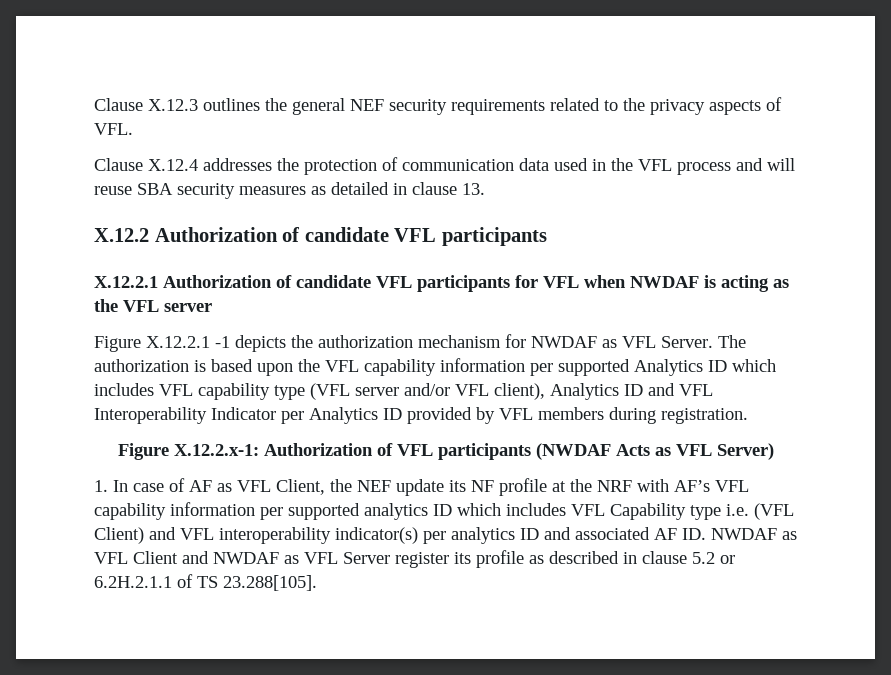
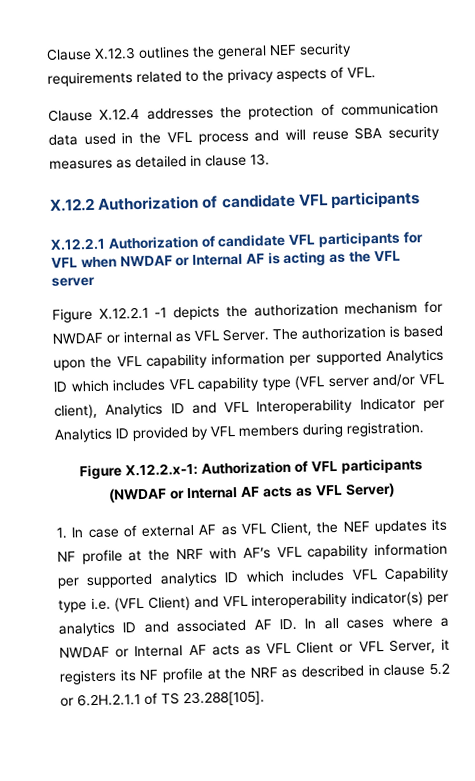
- X.12.2.1 Authorization of candidate VFL participants for VFL when NWDAF is acting as the VFL server
+ X.12.2.1 Authorization of candidate VFL participants for VFL when NWDAF or Internal AF is acting as the VFL server
- Figure X.12.2.1 -1 depicts the authorization mechanism for NWDAF as VFL Server.
+ Figure X.12.2.1 -1 depicts the authorization mechanism for NWDAF or internal as VFL Server.
- Figure X.12.2.x-1: Authorization of VFL participants (NWDAF Acts as VFL Server)
+ Figure X.12.2.x-1: Authorization of VFL participants (NWDAF or Internal AF acts as VFL Server)
- 1. In case of AF as VFL Client, the NEF update its NF profile at the NRF with AF’s VFL capability information per supported analytics ID which includes VFL Capability type i.e. (VFL Client) and VFL interoperability indicator(s) per analytics ID and associated AF ID. NWDAF as VFL Client and NWDAF as VFL Server register its profile as described in clause 5.2 or 6.2H.2.1.1 of TS 23.288[105].
+ 1. In case of external AF as VFL Client, the NEF updates its NF profile at the NRF with AF’s VFL capability information per supported analytics ID which includes VFL Capability type i.e. (VFL Client) and VFL interoperability indicator(s) per analytics ID and associated AF ID. In all cases where a NWDAF or Internal AF acts as VFL Client or VFL Server, it registers its NF profile at the NRF as described in clause 5.2 or 6.2H.2.1.1 of TS 23.288[105].

